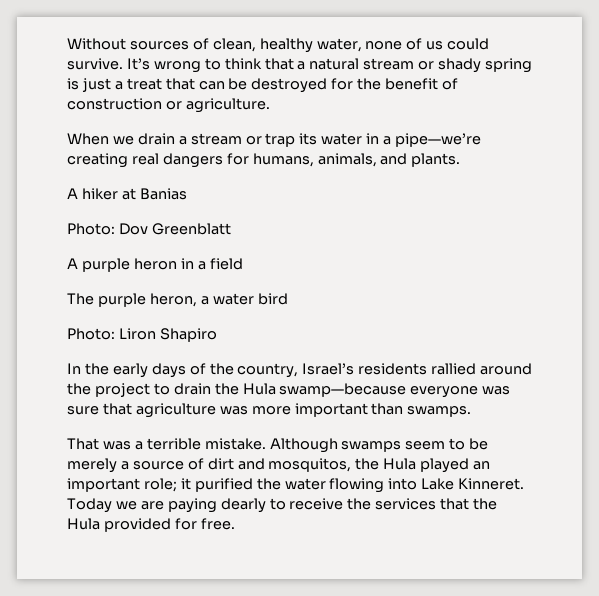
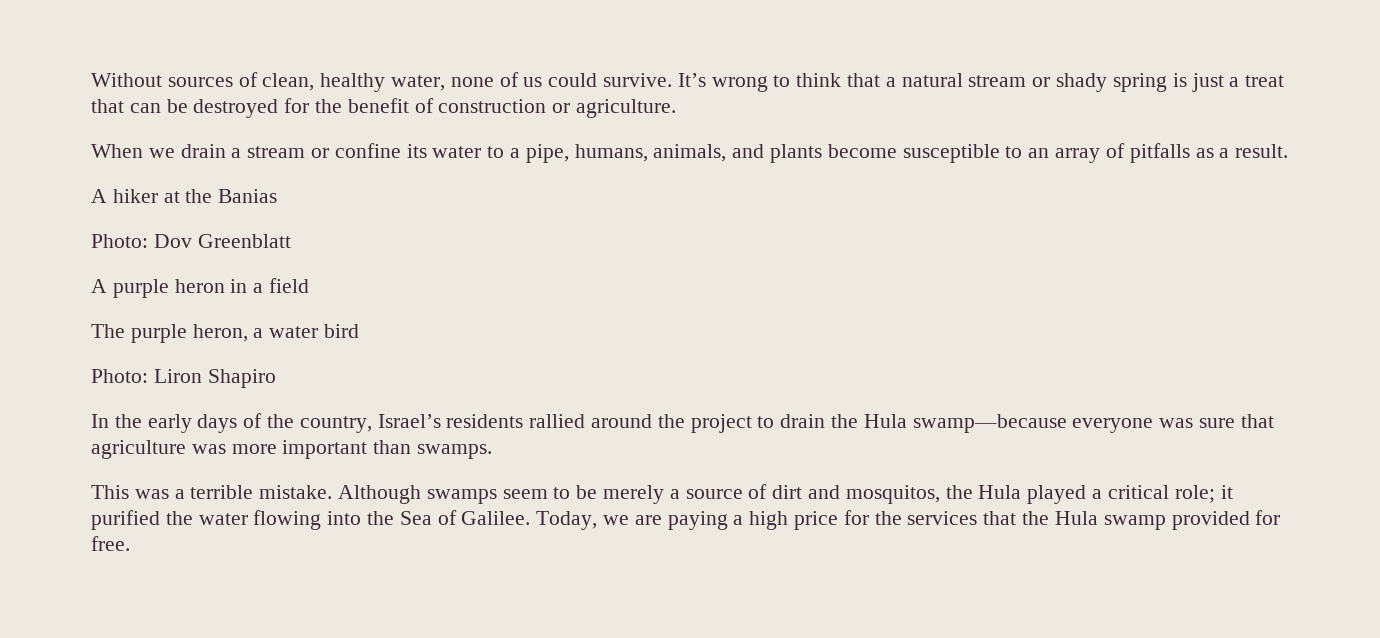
- When we drain a stream or trap its water in a pipe—we’re creating real dangers for humans, animals, and plants.
+ When we drain a stream or confine its water to a pipe, humans, animals, and plants become susceptible to an array of pitfalls as a result.
- A hiker at Banias
+ A hiker at the Banias
- That was a terrible mistake.
+ This was a terrible mistake.
- Although swamps seem to be merely a source of dirt and mosquitos, the Hula played an important role; it purified the water flowing into Lake Kinneret. Today we are paying dearly to receive the services that the Hula provided for free.
+ Although swamps seem to be merely a source of dirt and mosquitos, the Hula played a critical role; it purified the water flowing into the Sea of Galilee. Today, we are paying a high price for the services that the Hula swamp provided for free.

